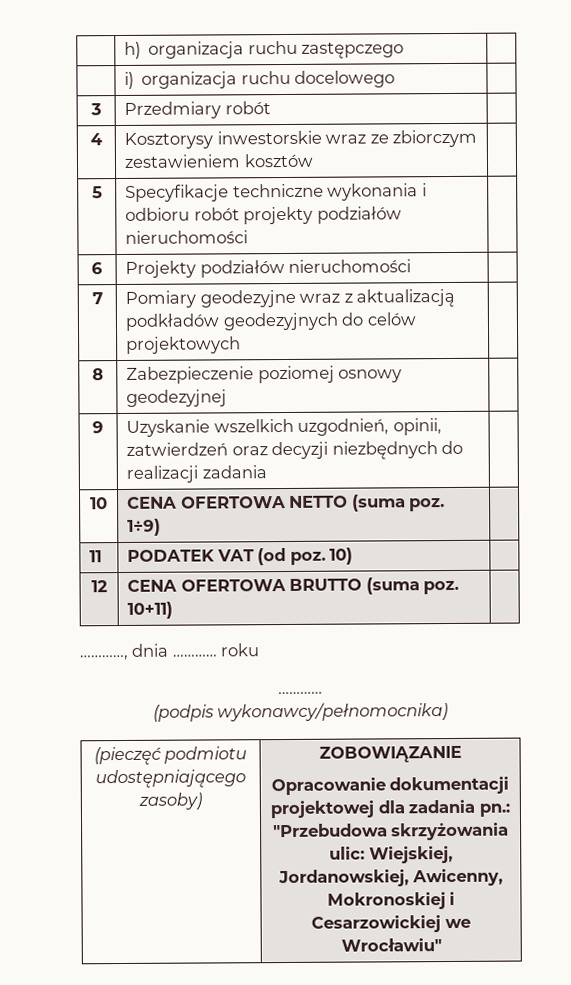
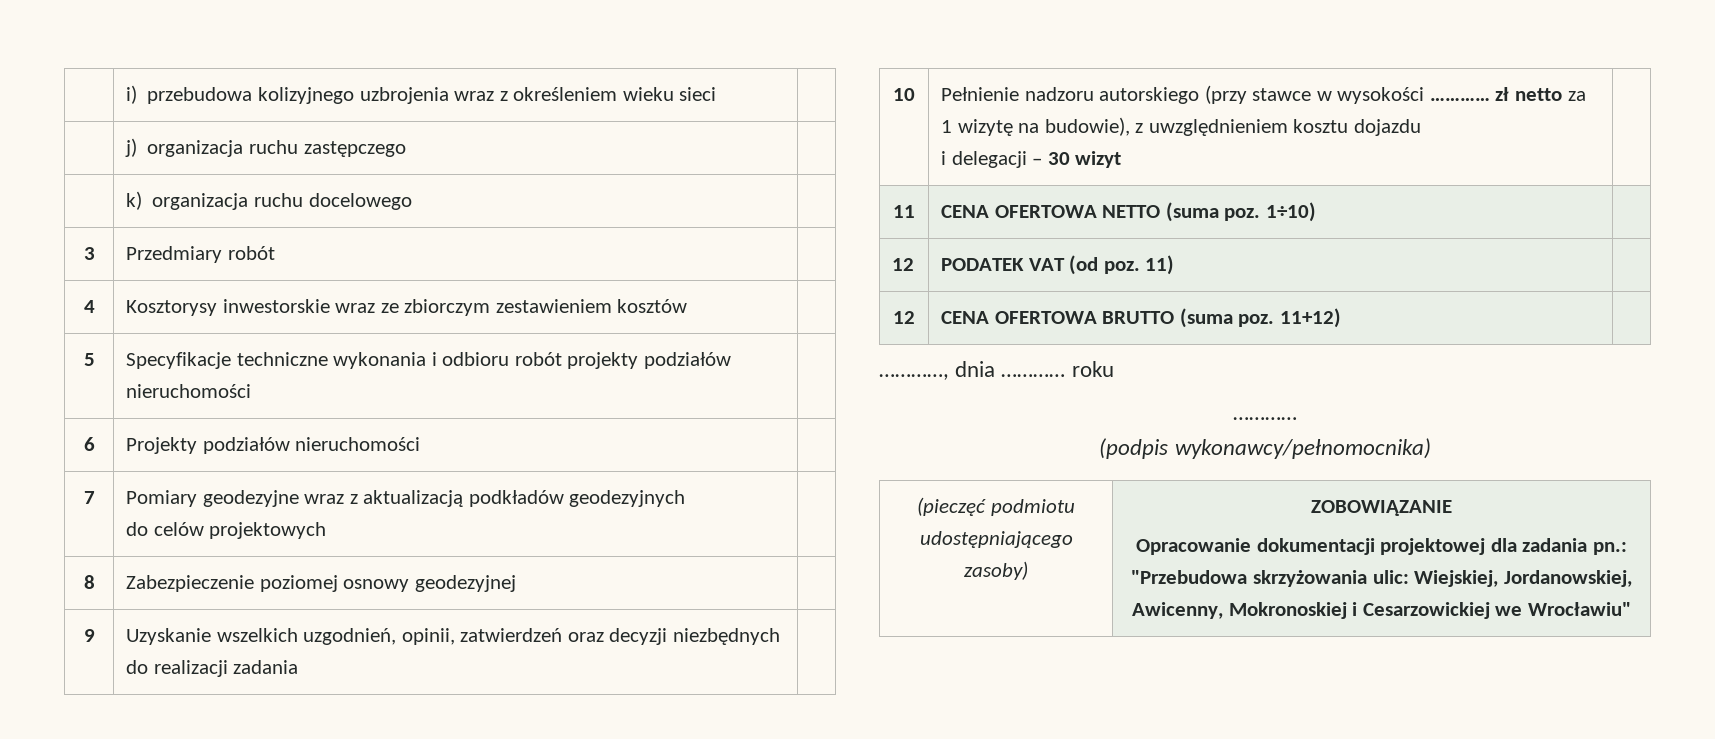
- | h) organizacja ruchu zastępczego |
+ | i) przebudowa kolizyjnego uzbrojenia wraz z określeniem wieku sieci |
+ | j) organizacja ruchu zastępczego |
- | i) organizacja ruchu docelowego |
+ | k) organizacja ruchu docelowego |
- 7 | Pomiary geodezyjne wraz z aktualizacją podkładów geodezyjnych do celów projektowych |
+ 7 | Pomiary geodezyjne wraz z aktualizacją podkładów geodezyjnych
+ do celów projektowych |
- 10 | CENA OFERTOWA NETTO (suma poz. 1÷9) |
- 11 | PODATEK VAT (od poz. 10) |
+ 10 | Pełnienie nadzoru autorskiego (przy stawce w wysokości ………… zł netto za 1 wizytę na budowie), z uwzględnieniem kosztu dojazdu
+ i delegacji – 30 wizyt |
+ 11 | CENA OFERTOWA NETTO (suma poz. 1÷10) |
+ 12 | PODATEK VAT (od poz. 11) |
- 12 | CENA OFERTOWA BRUTTO (suma poz. 10+11) |
+ 12 | CENA OFERTOWA BRUTTO (suma poz. 11+12) |

